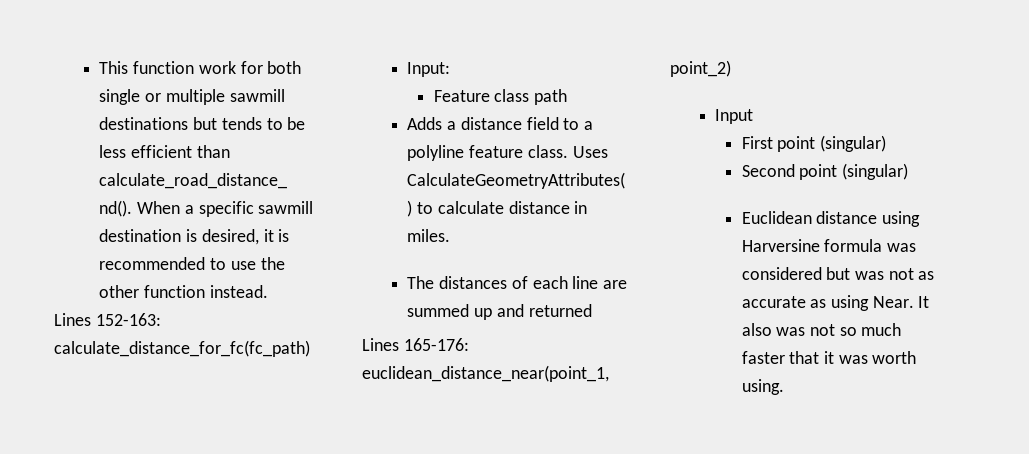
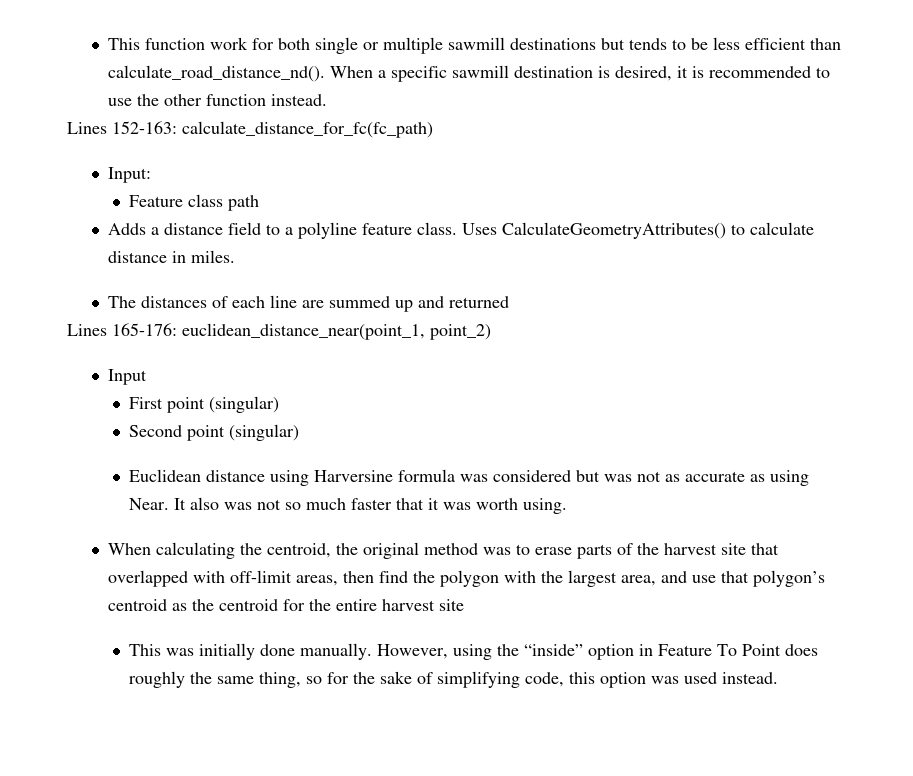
+ When calculating the centroid, the original method was to erase parts of the harvest site that overlapped with off-limit areas, then find the polygon with the largest area, and use that polygon’s centroid as the centroid for the entire harvest site
+ This was initially done manually. However, using the “inside” option in Feature To Point does roughly the same thing, so for the sake of simplifying code, this option was used instead.

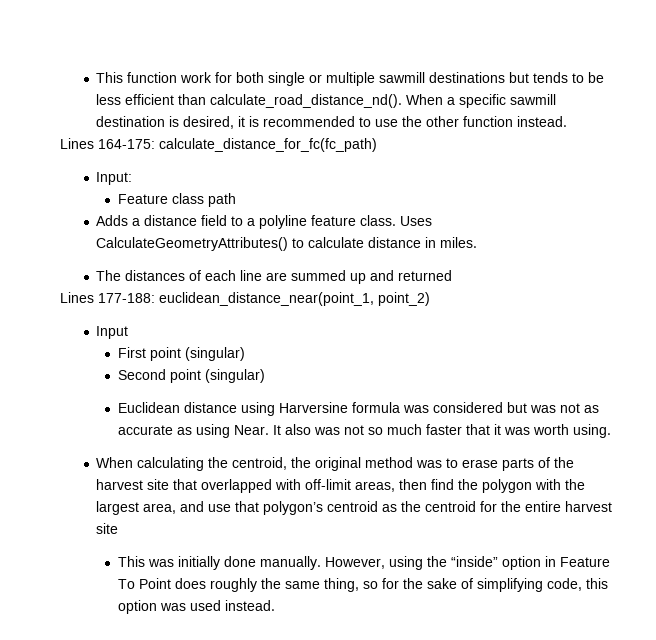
- Lines 152-163: calculate_distance_for_fc(fc_path)
+ Lines 164-175: calculate_distance_for_fc(fc_path)
- Lines 165-176: euclidean_distance_near(point_1, point_2)
+ Lines 177-188: euclidean_distance_near(point_1, point_2)

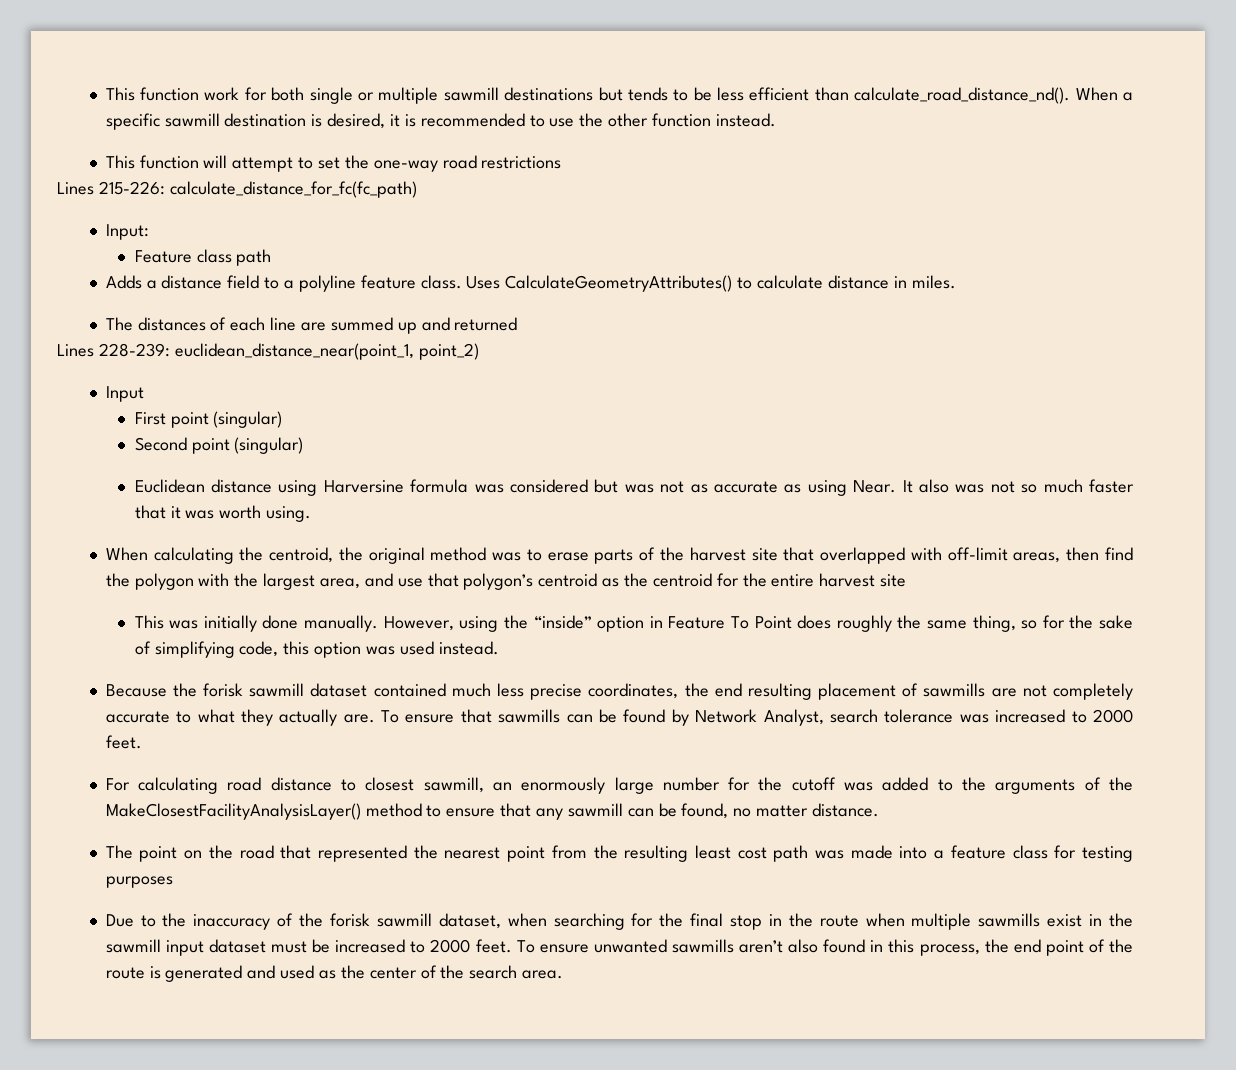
- Lines 164-175: calculate_distance_for_fc(fc_path)
+ This function will attempt to set the one-way road restrictions
+ Lines 215-226: calculate_distance_for_fc(fc_path)
- Lines 177-188: euclidean_distance_near(point_1, point_2)
+ Lines 228-239: euclidean_distance_near(point_1, point_2)
+ Because the forisk sawmill dataset contained much less precise coordinates, the end resulting placement of sawmills are not completely accurate to what they actually are. To ensure that sawmills can be found by Network Analyst, search tolerance was increased to 2000 feet.
+ For calculating road distance to closest sawmill, an enormously large number for the cutoff was added to the arguments of the MakeClosestFacilityAnalysisLayer() method to ensure that any sawmill can be found, no matter distance.
+ The point on the road that represented the nearest point from the resulting least cost path was made into a feature class for testing purposes
+ Due to the inaccuracy of the forisk sawmill dataset, when searching for the final stop in the route when multiple sawmills exist in the sawmill input dataset must be increased to 2000 feet. To ensure unwanted sawmills aren’t also found in this process, the end point of the route is generated and used as the center of the search area.

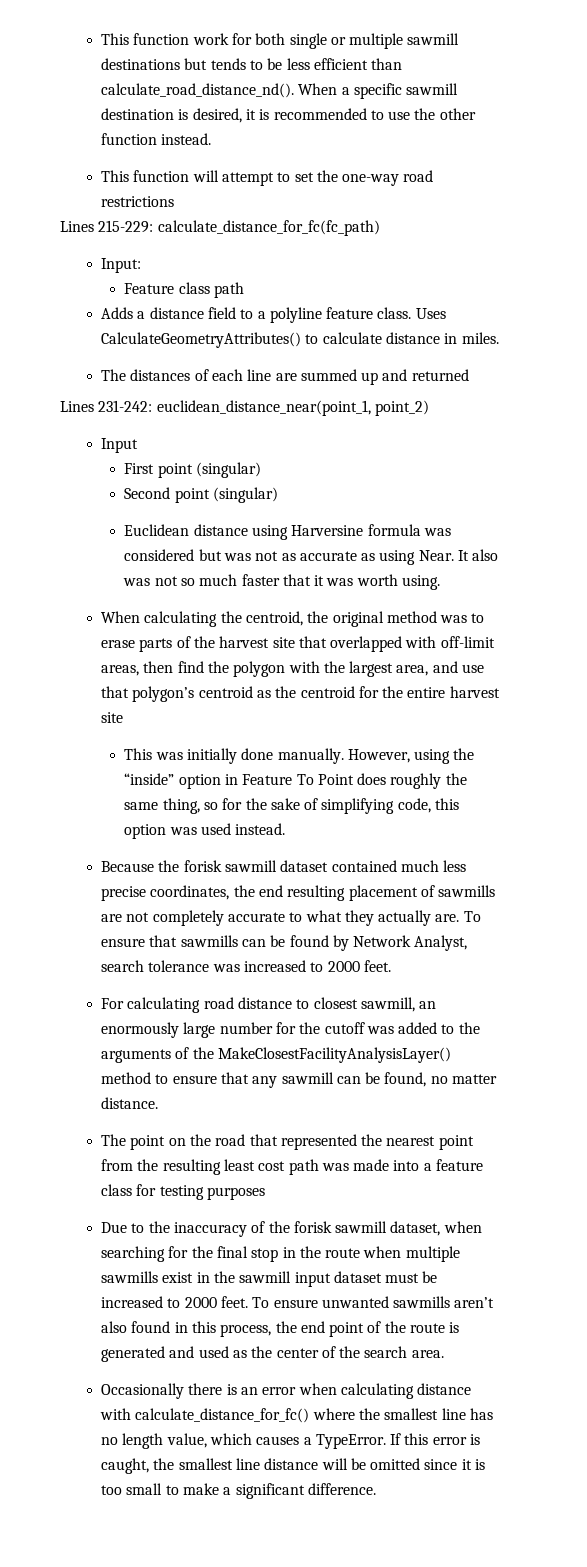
- Lines 215-226: calculate_distance_for_fc(fc_path)
+ Lines 215-229: calculate_distance_for_fc(fc_path)
- Lines 228-239: euclidean_distance_near(point_1, point_2)
+ Lines 231-242: euclidean_distance_near(point_1, point_2)
+ Occasionally there is an error when calculating distance with calculate_distance_for_fc() where the smallest line has no length value, which causes a TypeError. If this error is caught, the smallest line distance will be omitted since it is too small to make a significant difference.

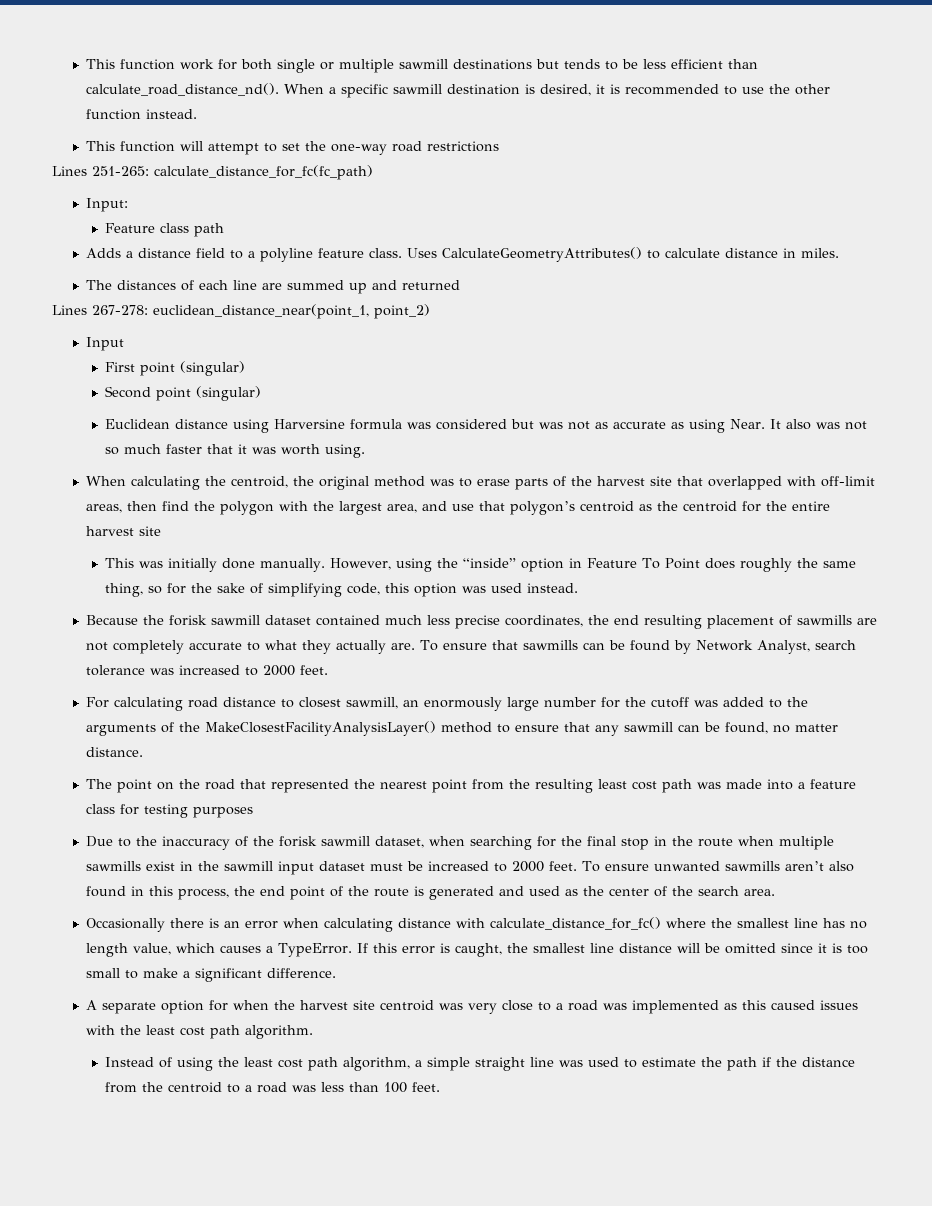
- Lines 215-229: calculate_distance_for_fc(fc_path)
+ Lines 251-265: calculate_distance_for_fc(fc_path)
- Lines 231-242: euclidean_distance_near(point_1, point_2)
+ Lines 267-278: euclidean_distance_near(point_1, point_2)
+ A separate option for when the harvest site centroid was very close to a road was implemented as this caused issues with the least cost path algorithm.
+ Instead of using the least cost path algorithm, a simple straight line was used to estimate the path if the distance from the centroid to a road was less than 100 feet.

